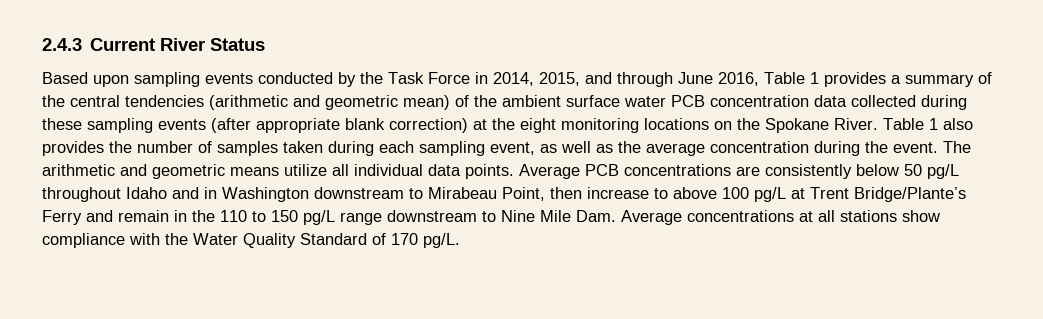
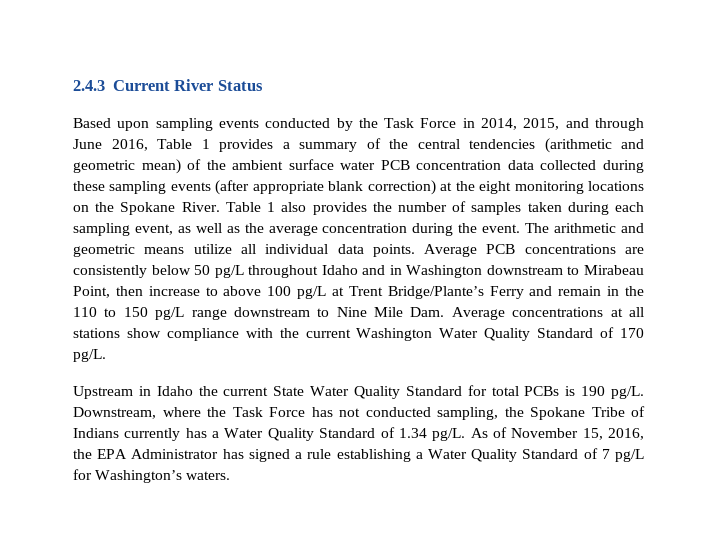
- Average PCB concentrations are consistently below 50 pg/L throughout Idaho and in Washington downstream to Mirabeau Point, then increase to above 100 pg/L at Trent Bridge/Plante’s Ferry and remain in the 110 to 150 pg/L range downstream to Nine Mile Dam. Average concentrations at all stations show compliance with the Water Quality Standard of 170 pg/L.
+ Average PCB concentrations are consistently below 50 pg/L throughout Idaho and in Washington downstream to Mirabeau Point, then increase to above 100 pg/L at Trent Bridge/Plante’s Ferry and remain in the 110 to 150 pg/L range downstream to Nine Mile Dam. Average concentrations at all stations show compliance with the current Washington Water Quality Standard of 170 pg/L.
+ Upstream in Idaho the current State Water Quality Standard for total PCBs is 190 pg/L. Downstream, where the Task Force has not conducted sampling, the Spokane Tribe of Indians currently has a Water Quality Standard of 1.34 pg/L. As of November 15, 2016, the EPA Administrator has signed a rule establishing a Water Quality Standard of 7 pg/L for Washington’s waters.

